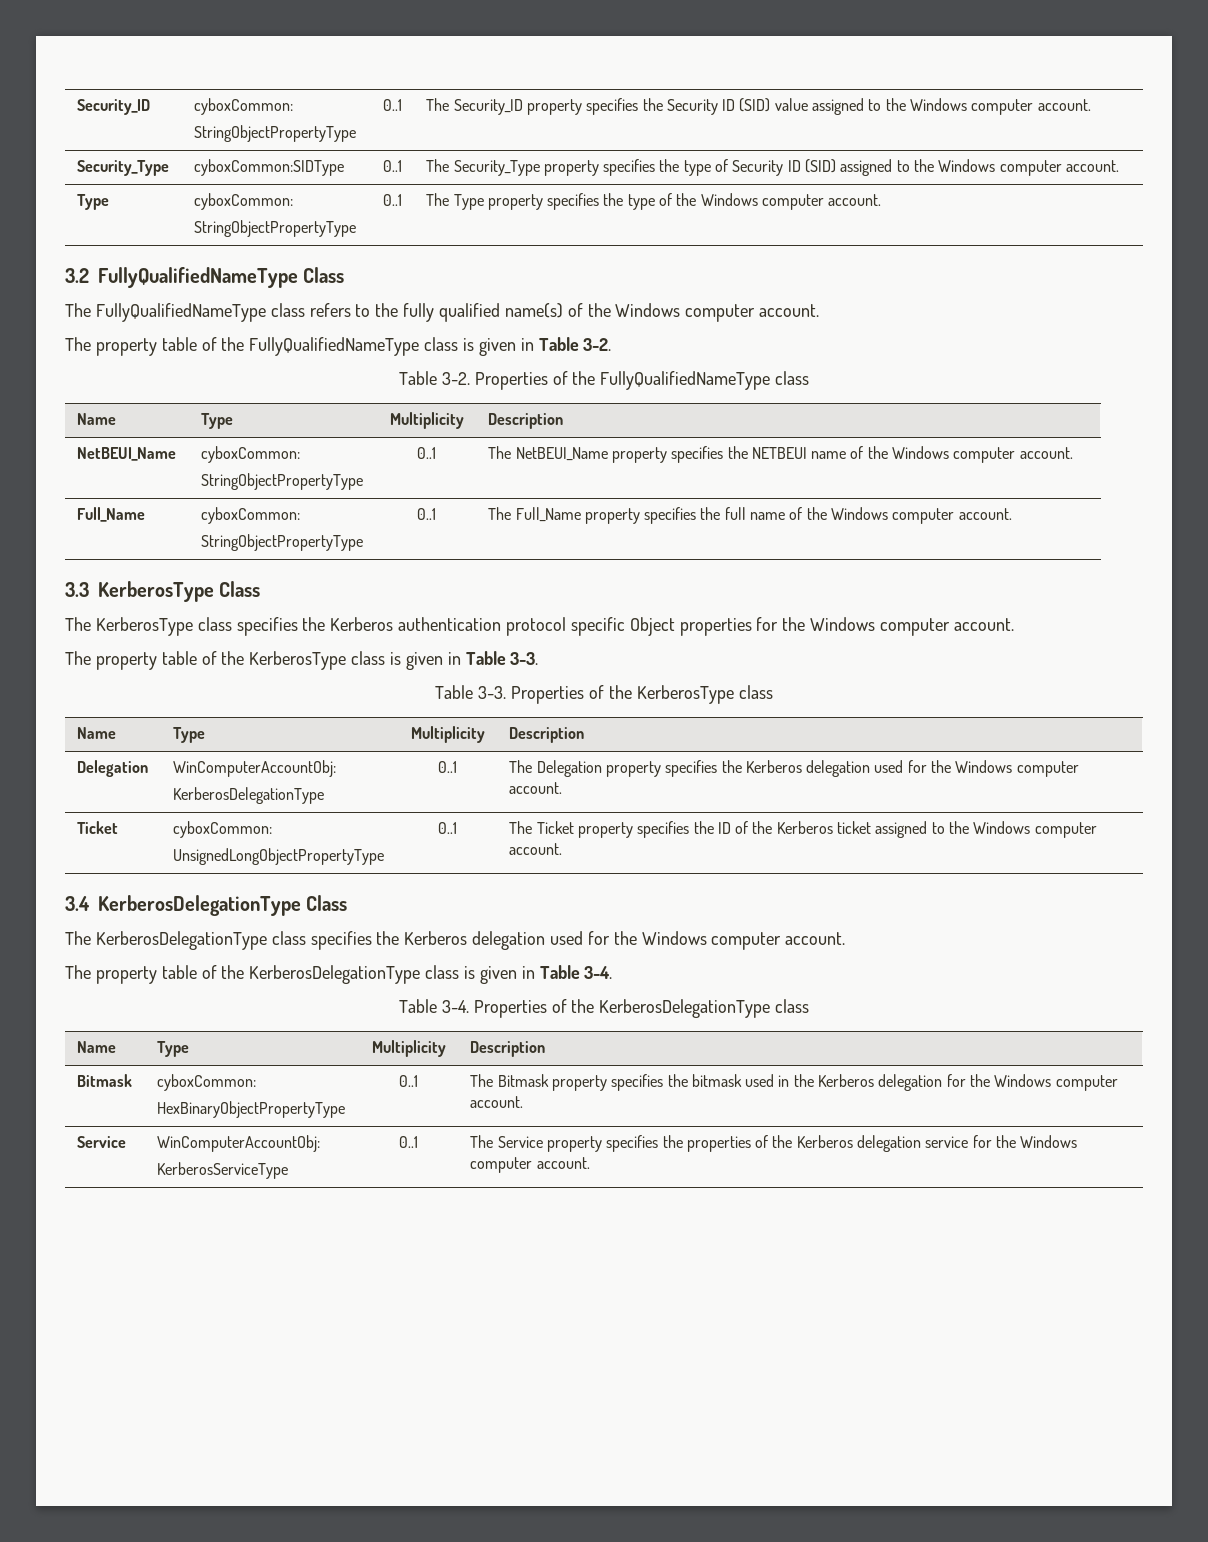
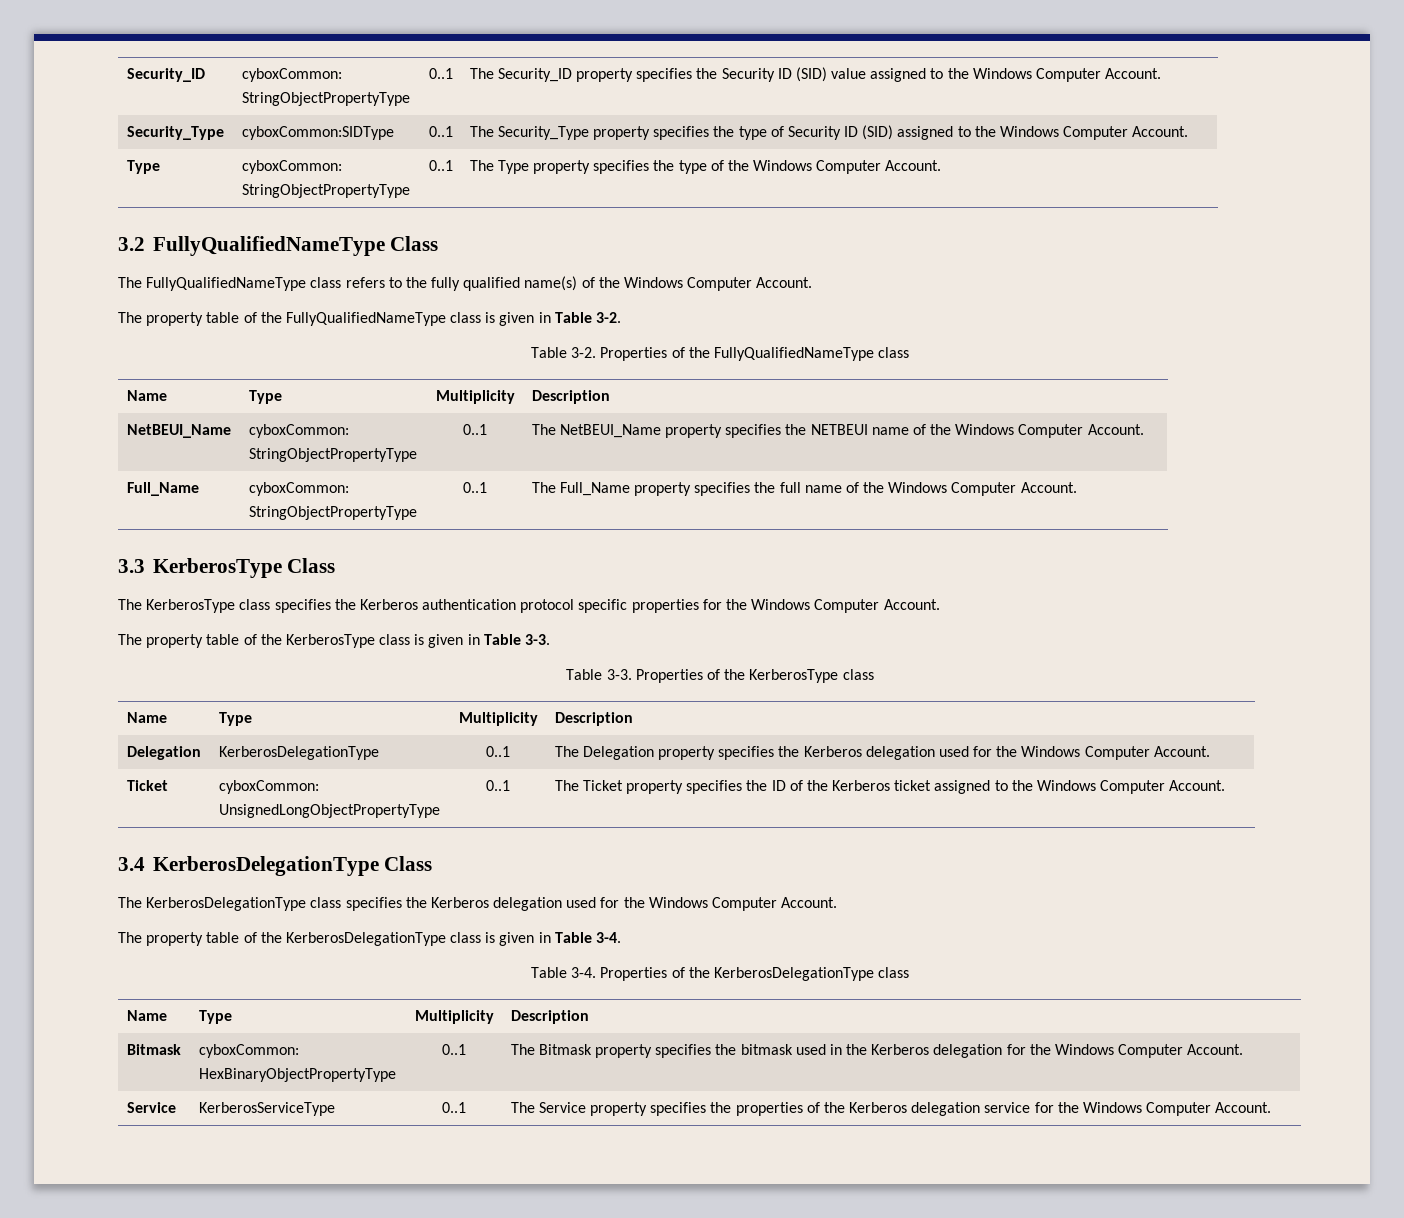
  Security_ID | cyboxCommon:
- StringObjectPropertyType | 0..1 | The Security_ID property specifies the Security ID (SID) value assigned to the Windows computer account.
+ StringObjectPropertyType | 0..1 | The Security_ID property specifies the Security ID (SID) value assigned to the Windows Computer Account.
- Security_Type | cyboxCommon:SIDType | 0..1 | The Security_Type property specifies the type of Security ID (SID) assigned to the Windows computer account.
+ Security_Type | cyboxCommon:SIDType | 0..1 | The Security_Type property specifies the type of Security ID (SID) assigned to the Windows Computer Account.
  Type | cyboxCommon:
- StringObjectPropertyType | 0..1 | The Type property specifies the type of the Windows computer account.
+ StringObjectPropertyType | 0..1 | The Type property specifies the type of the Windows Computer Account.
- The FullyQualifiedNameType class refers to the fully qualified name(s) of the Windows computer account.
+ The FullyQualifiedNameType class refers to the fully qualified name(s) of the Windows Computer Account.
  NetBEUI_Name | cyboxCommon:
- StringObjectPropertyType | 0..1 | The NetBEUI_Name property specifies the NETBEUI name of the Windows computer account.
+ StringObjectPropertyType | 0..1 | The NetBEUI_Name property specifies the NETBEUI name of the Windows Computer Account.
  Full_Name | cyboxCommon:
- StringObjectPropertyType | 0..1 | The Full_Name property specifies the full name of the Windows computer account.
+ StringObjectPropertyType | 0..1 | The Full_Name property specifies the full name of the Windows Computer Account.
- The KerberosType class specifies the Kerberos authentication protocol specific Object properties for the Windows computer account.
+ The KerberosType class specifies the Kerberos authentication protocol specific properties for the Windows Computer Account.
- Delegation | WinComputerAccountObj:
- KerberosDelegationType | 0..1 | The Delegation property specifies the Kerberos delegation used for the Windows computer account.
+ Delegation | KerberosDelegationType | 0..1 | The Delegation property specifies the Kerberos delegation used for the Windows Computer Account.
  Ticket | cyboxCommon:
- UnsignedLongObjectPropertyType | 0..1 | The Ticket property specifies the ID of the Kerberos ticket assigned to the Windows computer account.
+ UnsignedLongObjectPropertyType | 0..1 | The Ticket property specifies the ID of the Kerberos ticket assigned to the Windows Computer Account.
- The KerberosDelegationType class specifies the Kerberos delegation used for the Windows computer account.
+ The KerberosDelegationType class specifies the Kerberos delegation used for the Windows Computer Account.
  Bitmask | cyboxCommon:
- HexBinaryObjectPropertyType | 0..1 | The Bitmask property specifies the bitmask used in the Kerberos delegation for the Windows computer account.
+ HexBinaryObjectPropertyType | 0..1 | The Bitmask property specifies the bitmask used in the Kerberos delegation for the Windows Computer Account.
- Service | WinComputerAccountObj:
- KerberosServiceType | 0..1 | The Service property specifies the properties of the Kerberos delegation service for the Windows computer account.
+ Service | KerberosServiceType | 0..1 | The Service property specifies the properties of the Kerberos delegation service for the Windows Computer Account.

